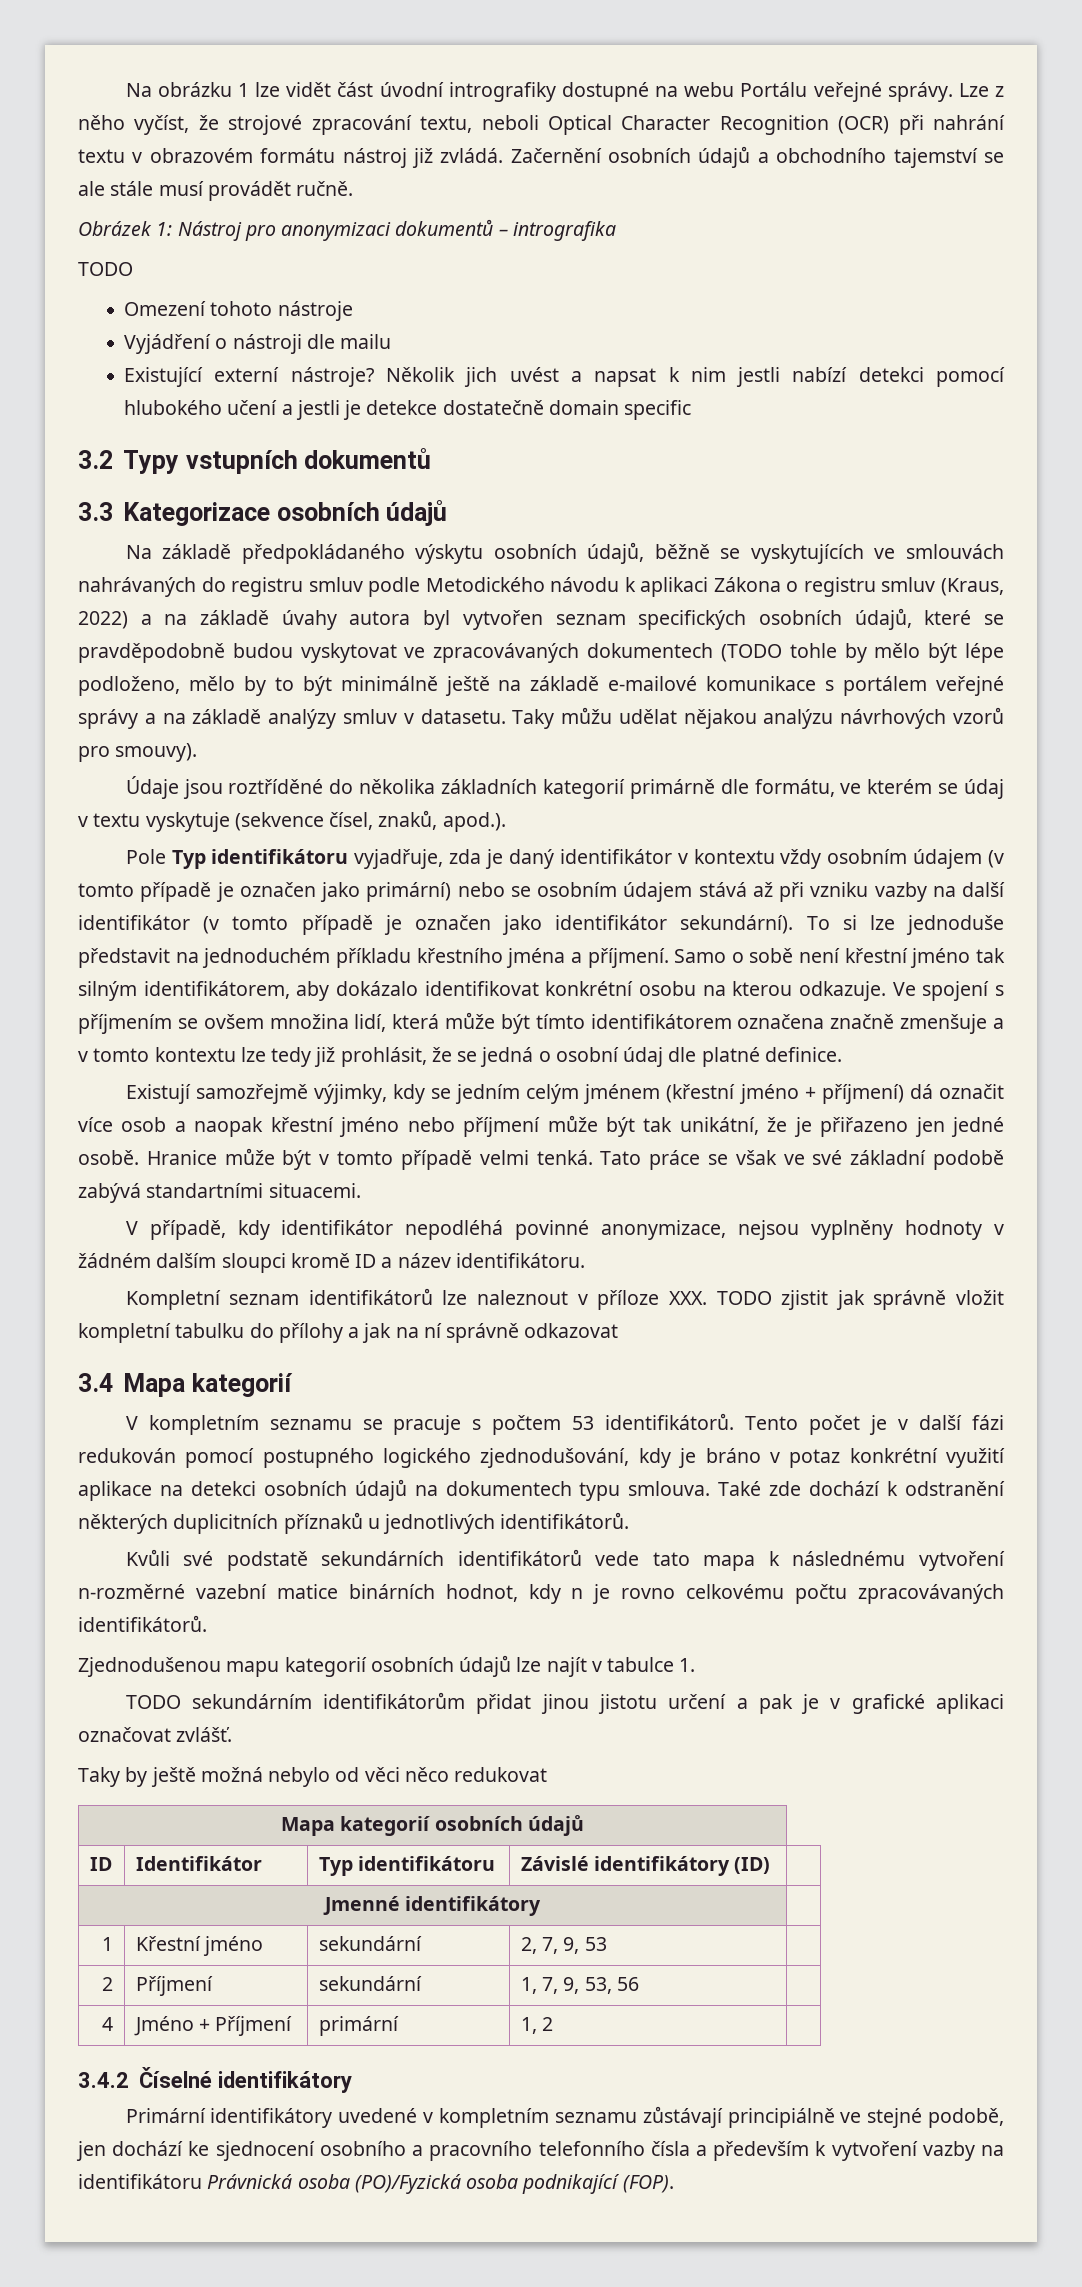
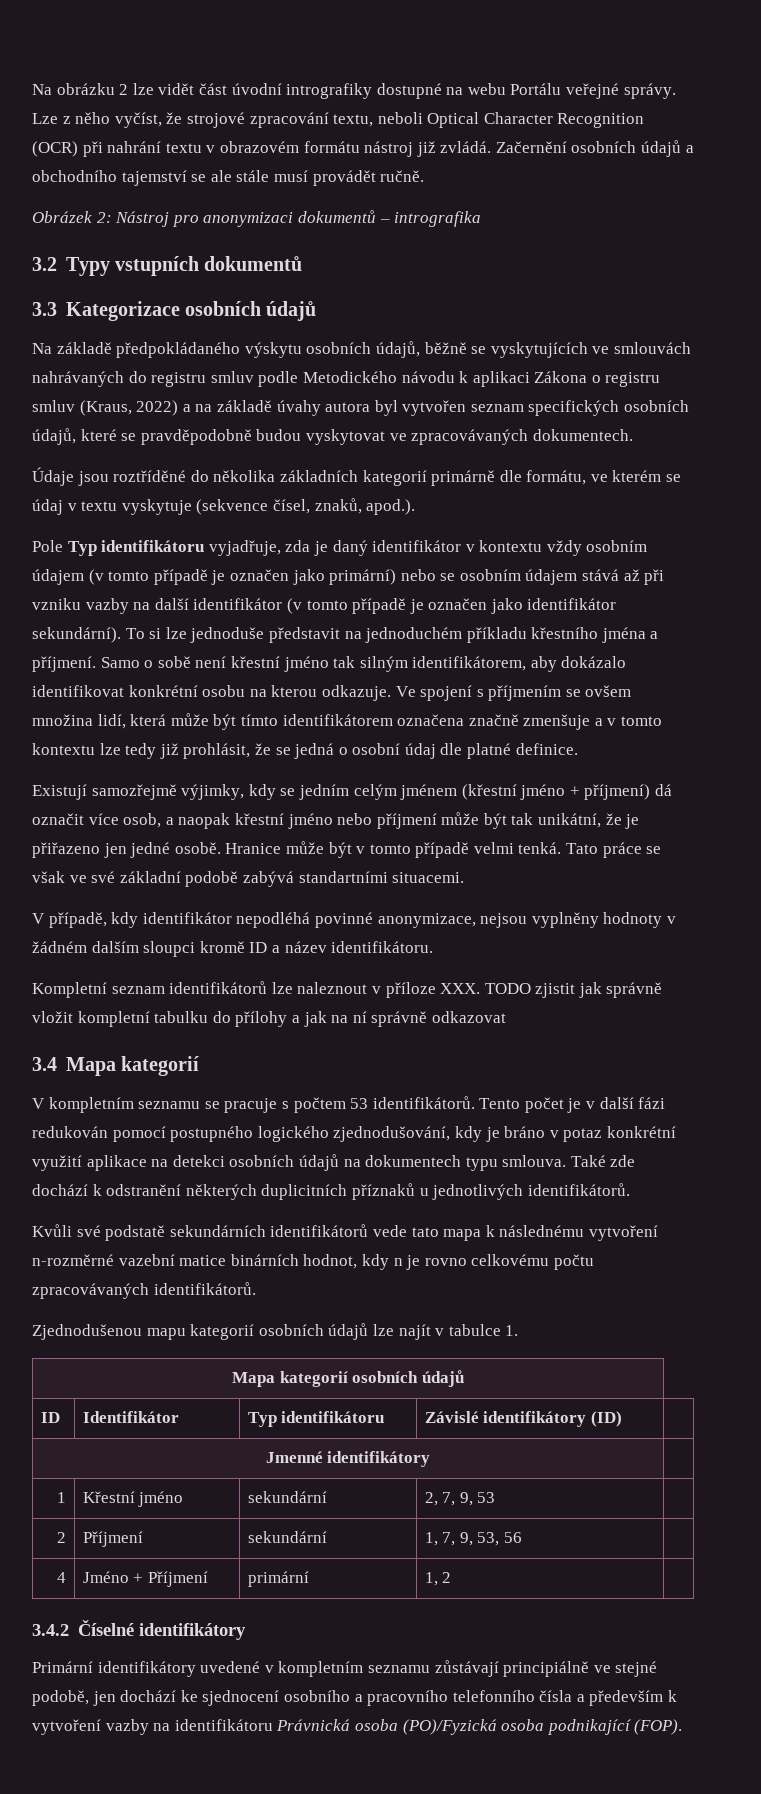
- Na obrázku 1 lze vidět část úvodní intrografiky dostupné na webu Portálu veřejné správy.
+ Na obrázku 2 lze vidět část úvodní intrografiky dostupné na webu Portálu veřejné správy.
- Obrázek 1: Nástroj pro anonymizaci dokumentů – intrografika
- TODO
- Omezení tohoto nástroje
- Vyjádření o nástroji dle mailu
- Existující externí nástroje? Několik jich uvést a napsat k nim jestli nabízí detekci pomocí hlubokého učení a jestli je detekce dostatečně domain specific
+ Obrázek 2: Nástroj pro anonymizaci dokumentů – intrografika
- Na základě předpokládaného výskytu osobních údajů, běžně se vyskytujících ve smlouvách nahrávaných do registru smluv podle Metodického návodu k aplikaci Zákona o registru smluv (Kraus, 2022) a na základě úvahy autora byl vytvořen seznam specifických osobních údajů, které se pravděpodobně budou vyskytovat ve zpracovávaných dokumentech (TODO tohle by mělo být lépe podloženo, mělo by to být minimálně ještě na základě e-mailové komunikace s portálem veřejné správy a na základě analýzy smluv v datasetu. Taky můžu udělat nějakou analýzu návrhových vzorů pro smouvy).
+ Na základě předpokládaného výskytu osobních údajů, běžně se vyskytujících ve smlouvách nahrávaných do registru smluv podle Metodického návodu k aplikaci Zákona o registru smluv (Kraus, 2022) a na základě úvahy autora byl vytvořen seznam specifických osobních údajů, které se pravděpodobně budou vyskytovat ve zpracovávaných dokumentech.
- Existují samozřejmě výjimky, kdy se jedním celým jménem (křestní jméno + příjmení) dá označit více osob a naopak křestní jméno nebo příjmení může být tak unikátní, že je přiřazeno jen jedné osobě.
+ Existují samozřejmě výjimky, kdy se jedním celým jménem (křestní jméno + příjmení) dá označit více osob, a naopak křestní jméno nebo příjmení může být tak unikátní, že je přiřazeno jen jedné osobě.
- TODO sekundárním identifikátorům přidat jinou jistotu určení a pak je v grafické aplikaci označovat zvlášť.
- Taky by ještě možná nebylo od věci něco redukovat

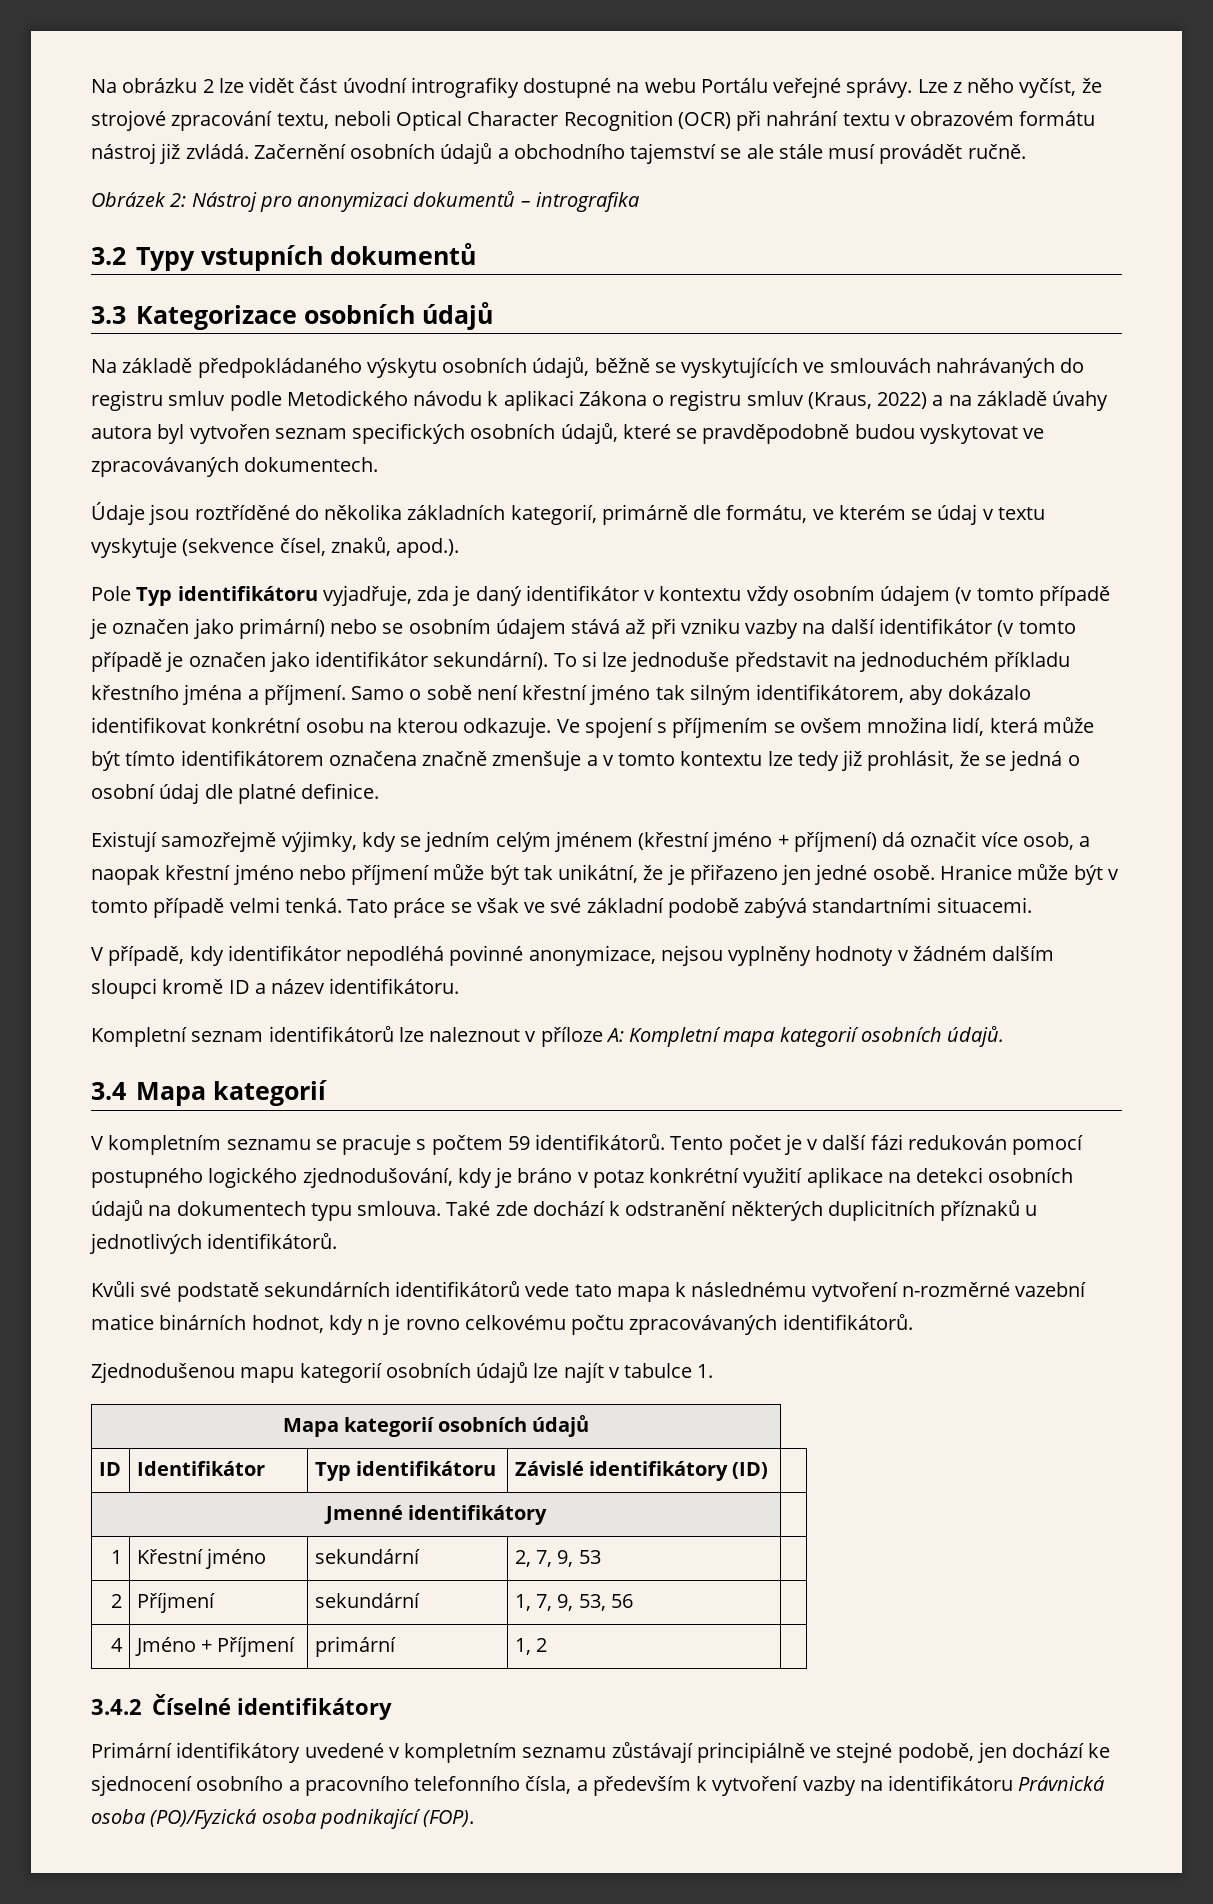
- Údaje jsou roztříděné do několika základních kategorií primárně dle formátu, ve kterém se údaj v textu vyskytuje (sekvence čísel, znaků, apod.).
+ Údaje jsou roztříděné do několika základních kategorií, primárně dle formátu, ve kterém se údaj v textu vyskytuje (sekvence čísel, znaků, apod.).
- Kompletní seznam identifikátorů lze naleznout v příloze XXX. TODO zjistit jak správně vložit kompletní tabulku do přílohy a jak na ní správně odkazovat
+ Kompletní seznam identifikátorů lze naleznout v příloze A: Kompletní mapa kategorií osobních údajů.
- V kompletním seznamu se pracuje s počtem 53 identifikátorů.
+ V kompletním seznamu se pracuje s počtem 59 identifikátorů.
- Primární identifikátory uvedené v kompletním seznamu zůstávají principiálně ve stejné podobě, jen dochází ke sjednocení osobního a pracovního telefonního čísla a především k vytvoření vazby na identifikátoru Právnická osoba (PO)/Fyzická osoba podnikající (FOP).
+ Primární identifikátory uvedené v kompletním seznamu zůstávají principiálně ve stejné podobě, jen dochází ke sjednocení osobního a pracovního telefonního čísla, a především k vytvoření vazby na identifikátoru Právnická osoba (PO)/Fyzická osoba podnikající (FOP).

